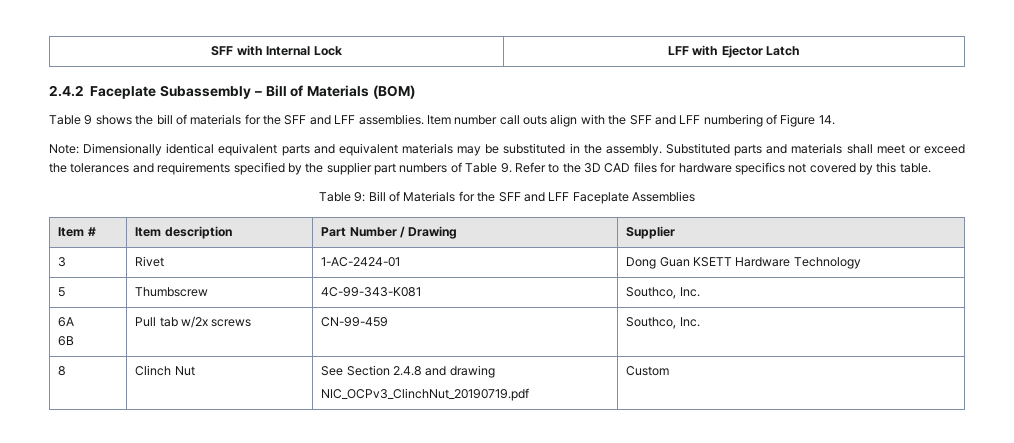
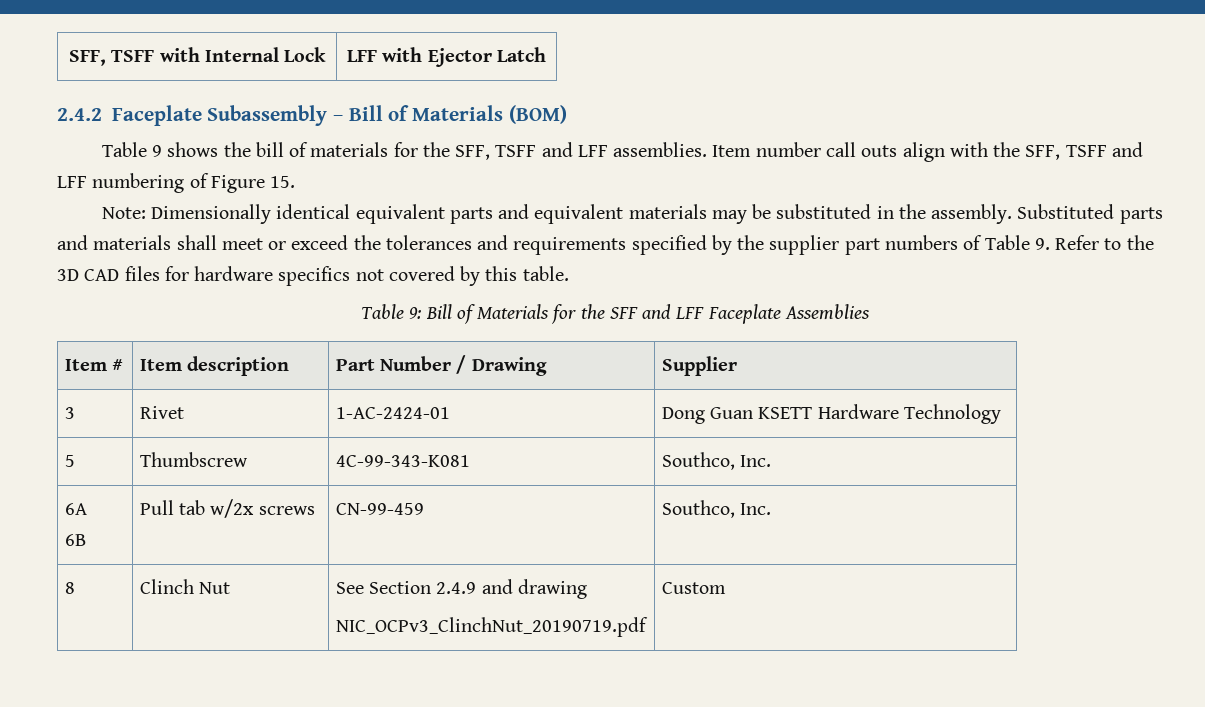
- SFF with Internal Lock | LFF with Ejector Latch
+ SFF, TSFF with Internal Lock | LFF with Ejector Latch
- Table 9 shows the bill of materials for the SFF and LFF assemblies.
+ Table 9 shows the bill of materials for the SFF, TSFF and LFF assemblies.
- Item number call outs align with the SFF and LFF numbering of Figure 14.
+ Item number call outs align with the SFF, TSFF and LFF numbering of Figure 15.
- 8 | Clinch Nut | See Section 2.4.8 and drawing
+ 8 | Clinch Nut | See Section 2.4.9 and drawing

